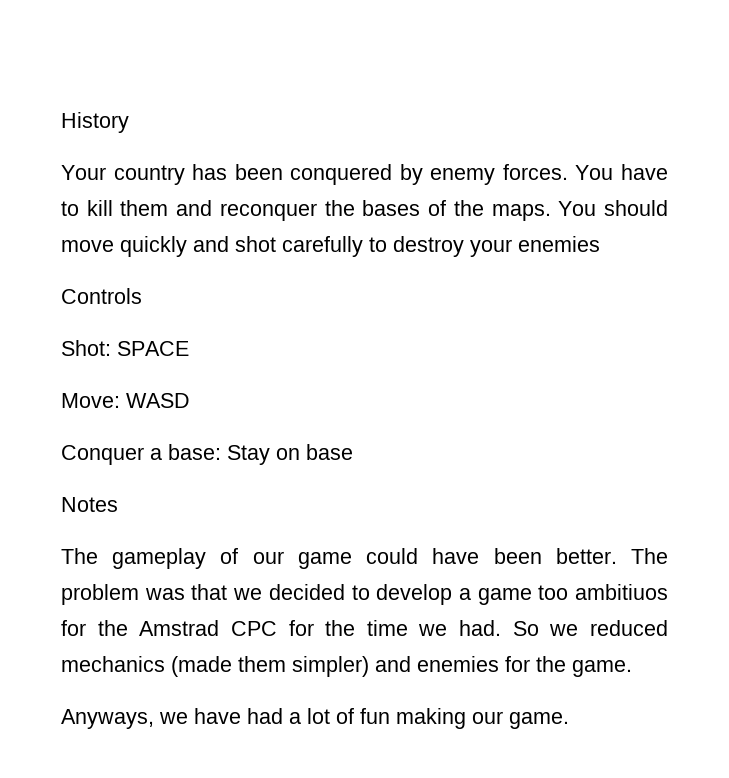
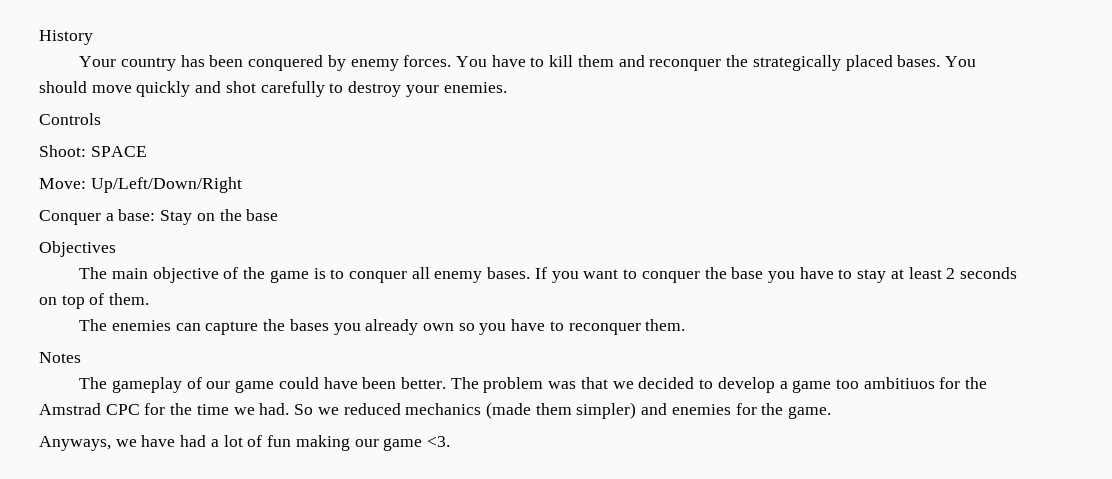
- You have to kill them and reconquer the bases of the maps.
+ You have to kill them and reconquer the strategically placed bases.
- You should move quickly and shot carefully to destroy your enemies
+ You should move quickly and shot carefully to destroy your enemies.
- Shot: SPACE
+ Shoot: SPACE
- Move: WASD
+ Move: Up/Left/Down/Right
- Conquer a base: Stay on base
+ Conquer a base: Stay on the base
+ Objectives
+ The main objective of the game is to conquer all enemy bases. If you want to conquer the base you have to stay at least 2 seconds on top of them.
+ The enemies can capture the bases you already own so you have to reconquer them.
- Anyways, we have had a lot of fun making our game.
+ Anyways, we have had a lot of fun making our game <3.

